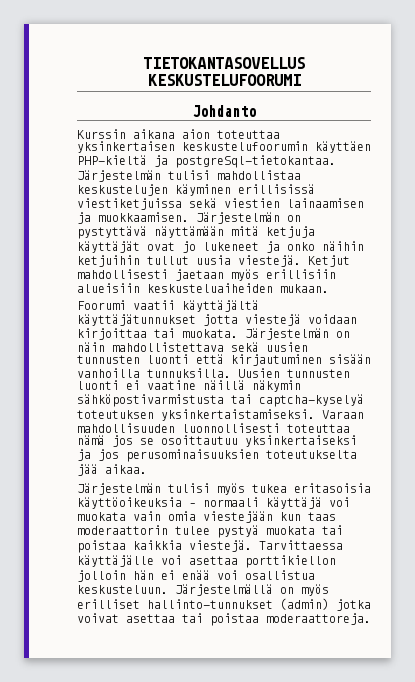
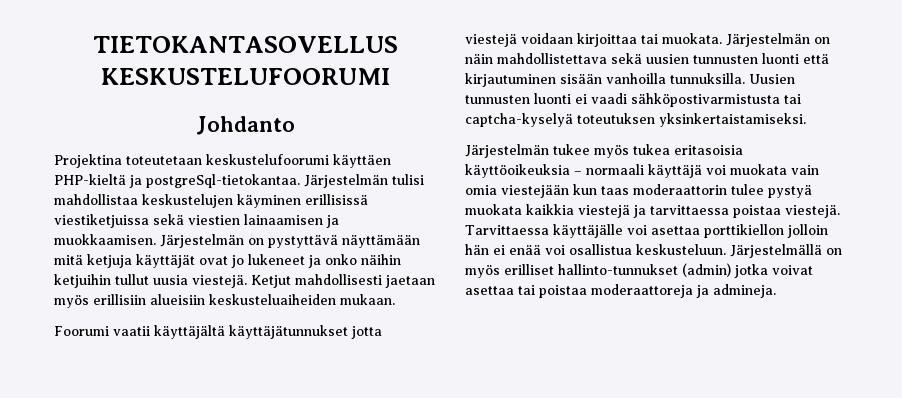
- Kurssin aikana aion toteuttaa yksinkertaisen keskustelufoorumin käyttäen PHP-kieltä ja postgreSql-tietokantaa.
+ Projektina toteutetaan keskustelufoorumi käyttäen PHP-kieltä ja postgreSql-tietokantaa.
- Uusien tunnusten luonti ei vaatine näillä näkymin sähköpostivarmistusta tai captcha-kyselyä toteutuksen yksinkertaistamiseksi. Varaan mahdollisuuden luonnollisesti toteuttaa nämä jos se osoittautuu yksinkertaiseksi ja jos perusominaisuuksien toteutukselta jää aikaa.
- Järjestelmän tulisi myös tukea eritasoisia käyttöoikeuksia – normaali käyttäjä voi muokata vain omia viestejään kun taas moderaattorin tulee pystyä muokata tai poistaa kaikkia viestejä.
+ Uusien tunnusten luonti ei vaadi sähköpostivarmistusta tai captcha-kyselyä toteutuksen yksinkertaistamiseksi.
+ Järjestelmän tukee myös tukea eritasoisia käyttöoikeuksia – normaali käyttäjä voi muokata vain omia viestejään kun taas moderaattorin tulee pystyä muokata kaikkia viestejä ja tarvittaessa poistaa viestejä.
- Järjestelmällä on myös erilliset hallinto-tunnukset (admin) jotka voivat asettaa tai poistaa moderaattoreja.
+ Järjestelmällä on myös erilliset hallinto-tunnukset (admin) jotka voivat asettaa tai poistaa moderaattoreja ja admineja.

